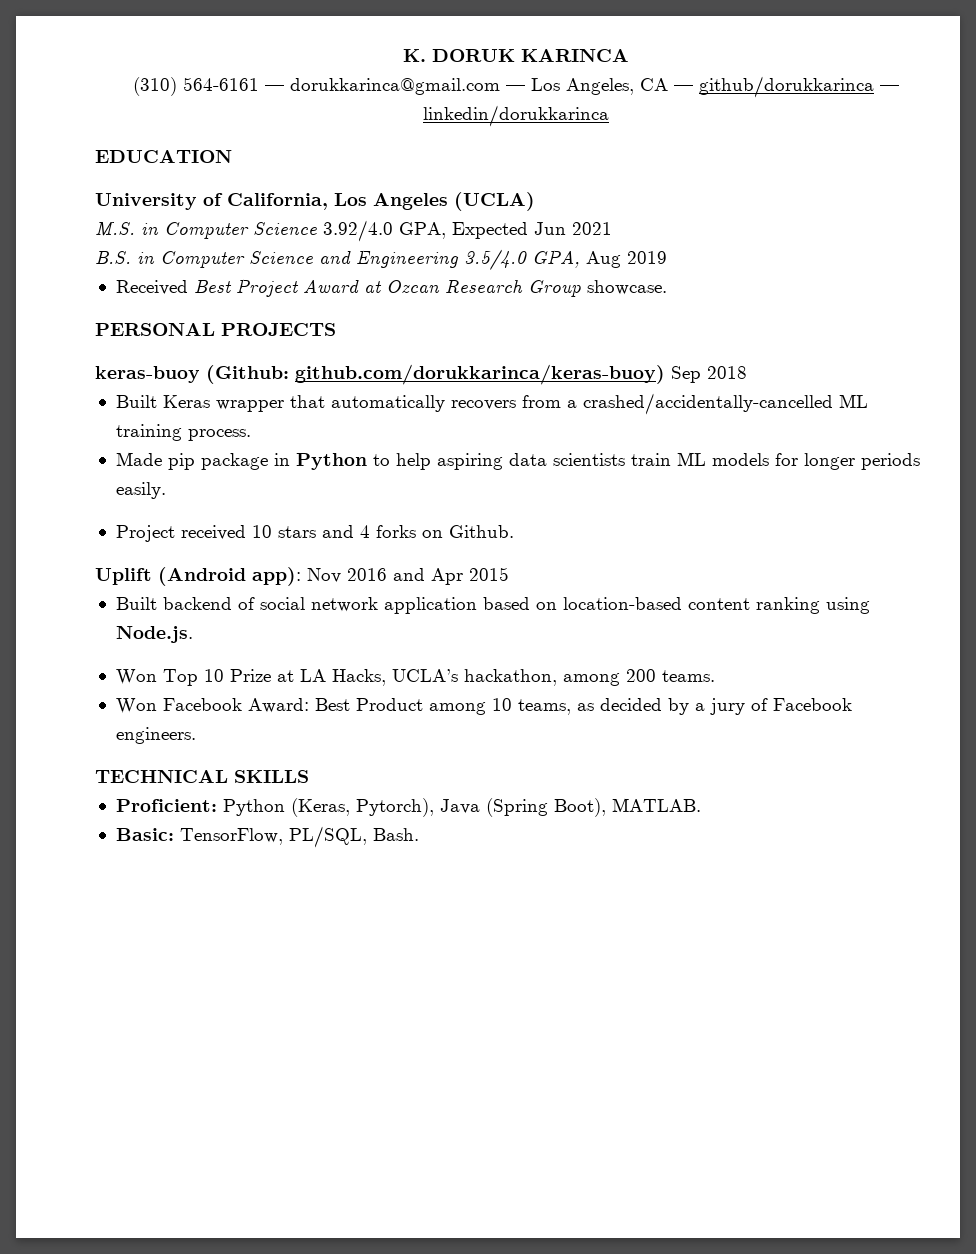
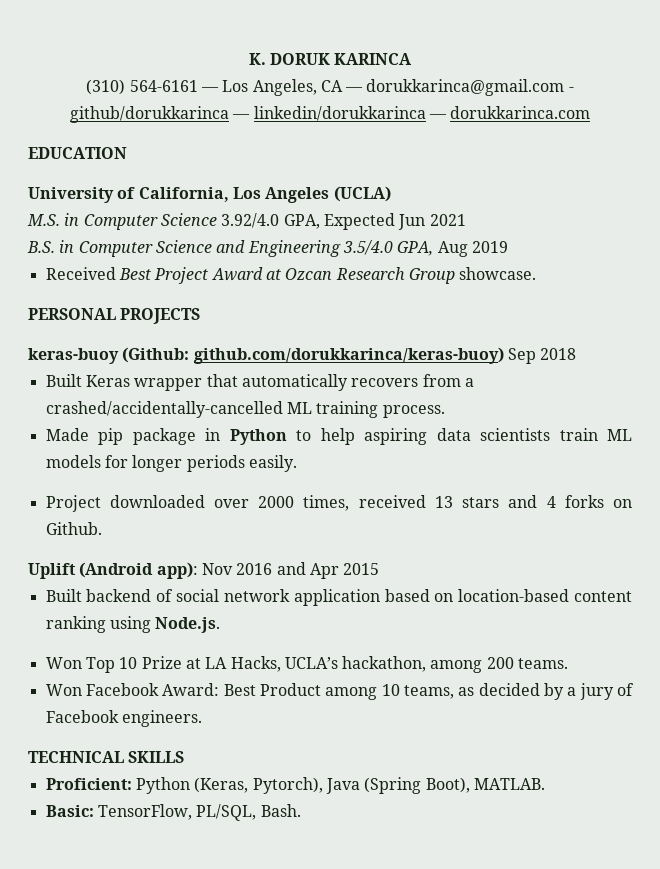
- (310) 564-6161 — dorukkarinca@gmail.com — Los Angeles, CA — github/dorukkarinca — linkedin/dorukkarinca
+ (310) 564-6161 — Los Angeles, CA — dorukkarinca@gmail.com - github/dorukkarinca — linkedin/dorukkarinca — dorukkarinca.com
- Project received 10 stars and 4 forks on Github.
+ Project downloaded over 2000 times, received 13 stars and 4 forks on Github.

